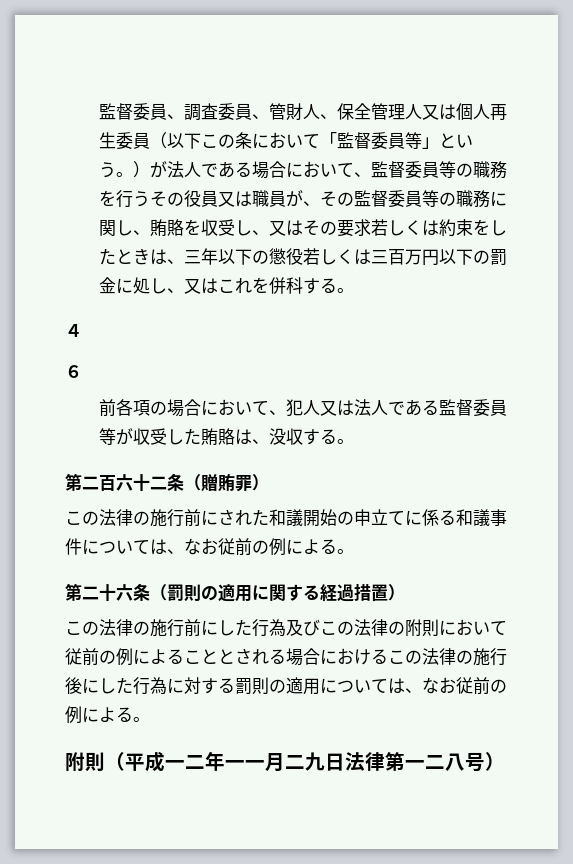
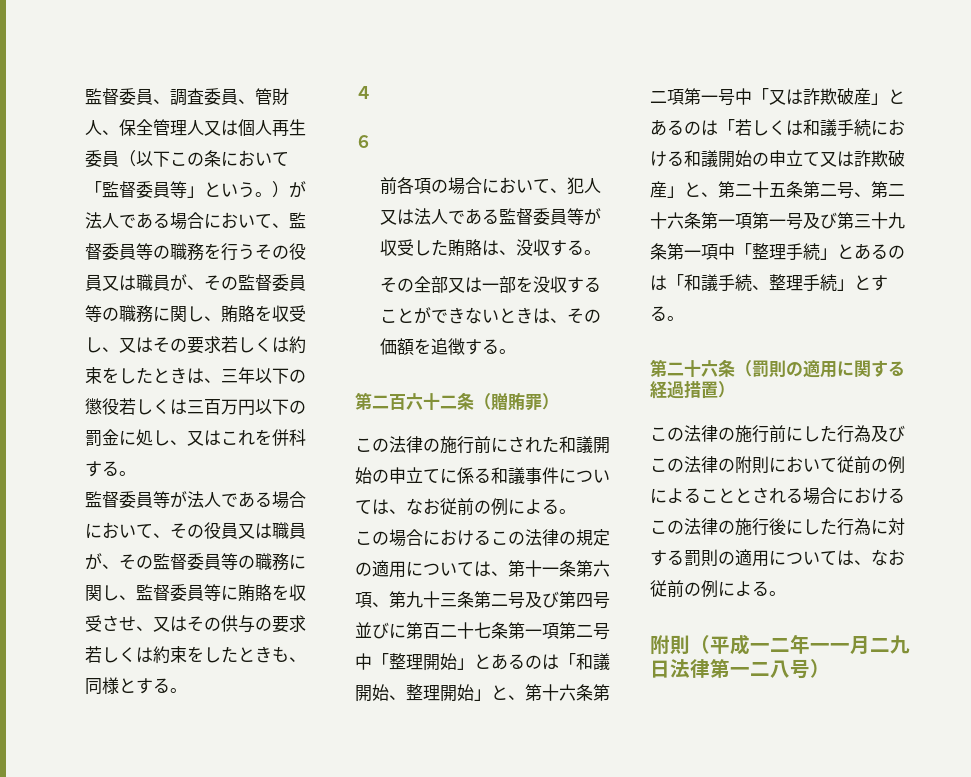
+ 監督委員等が法人である場合において、その役員又は職員が、その監督委員等の職務に関し、監督委員等に賄賂を収受させ、又はその供与の要求若しくは約束をしたときも、同様とする。
+ その全部又は一部を没収することができないときは、その価額を追徴する。
+ この場合におけるこの法律の規定の適用については、第十一条第六項、第九十三条第二号及び第四号並びに第百二十七条第一項第二号中「整理開始」とあるのは「和議開始、整理開始」と、第十六条第二項第一号中「又は詐欺破産」とあるのは「若しくは和議手続における和議開始の申立て又は詐欺破産」と、第二十五条第二号、第二十六条第一項第一号及び第三十九条第一項中「整理手続」とあるのは「和議手続、整理手続」とする。

